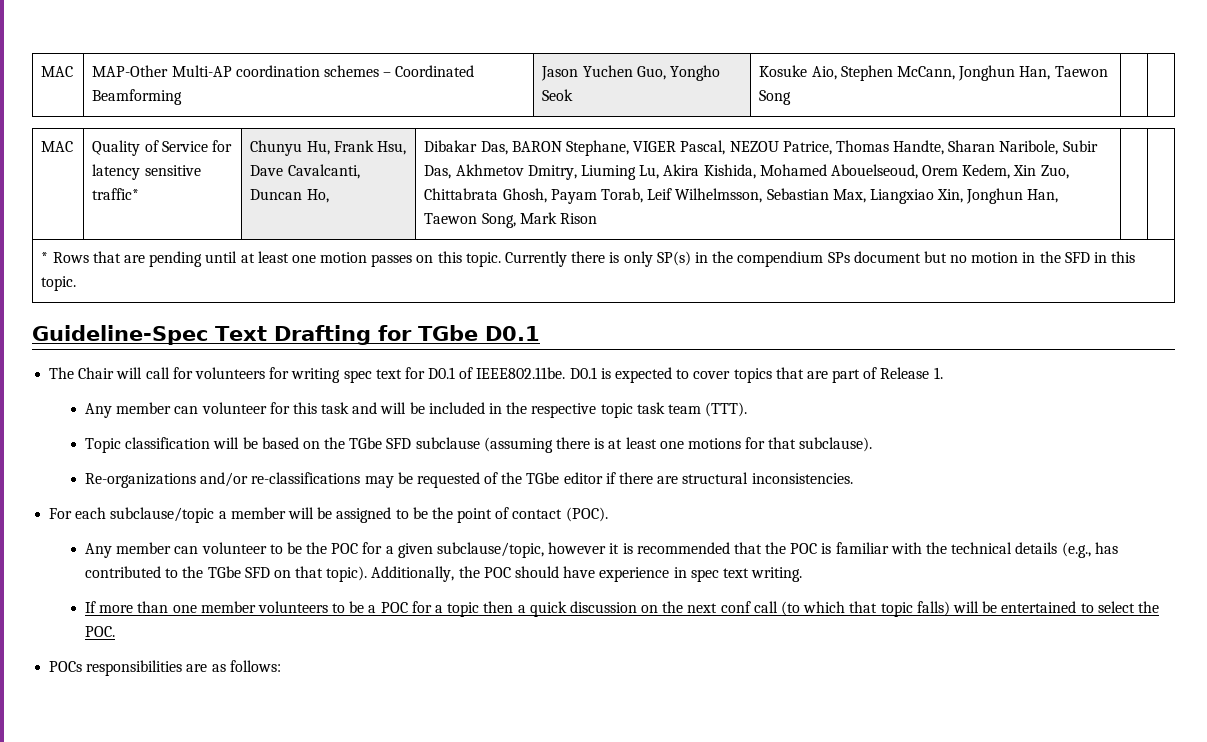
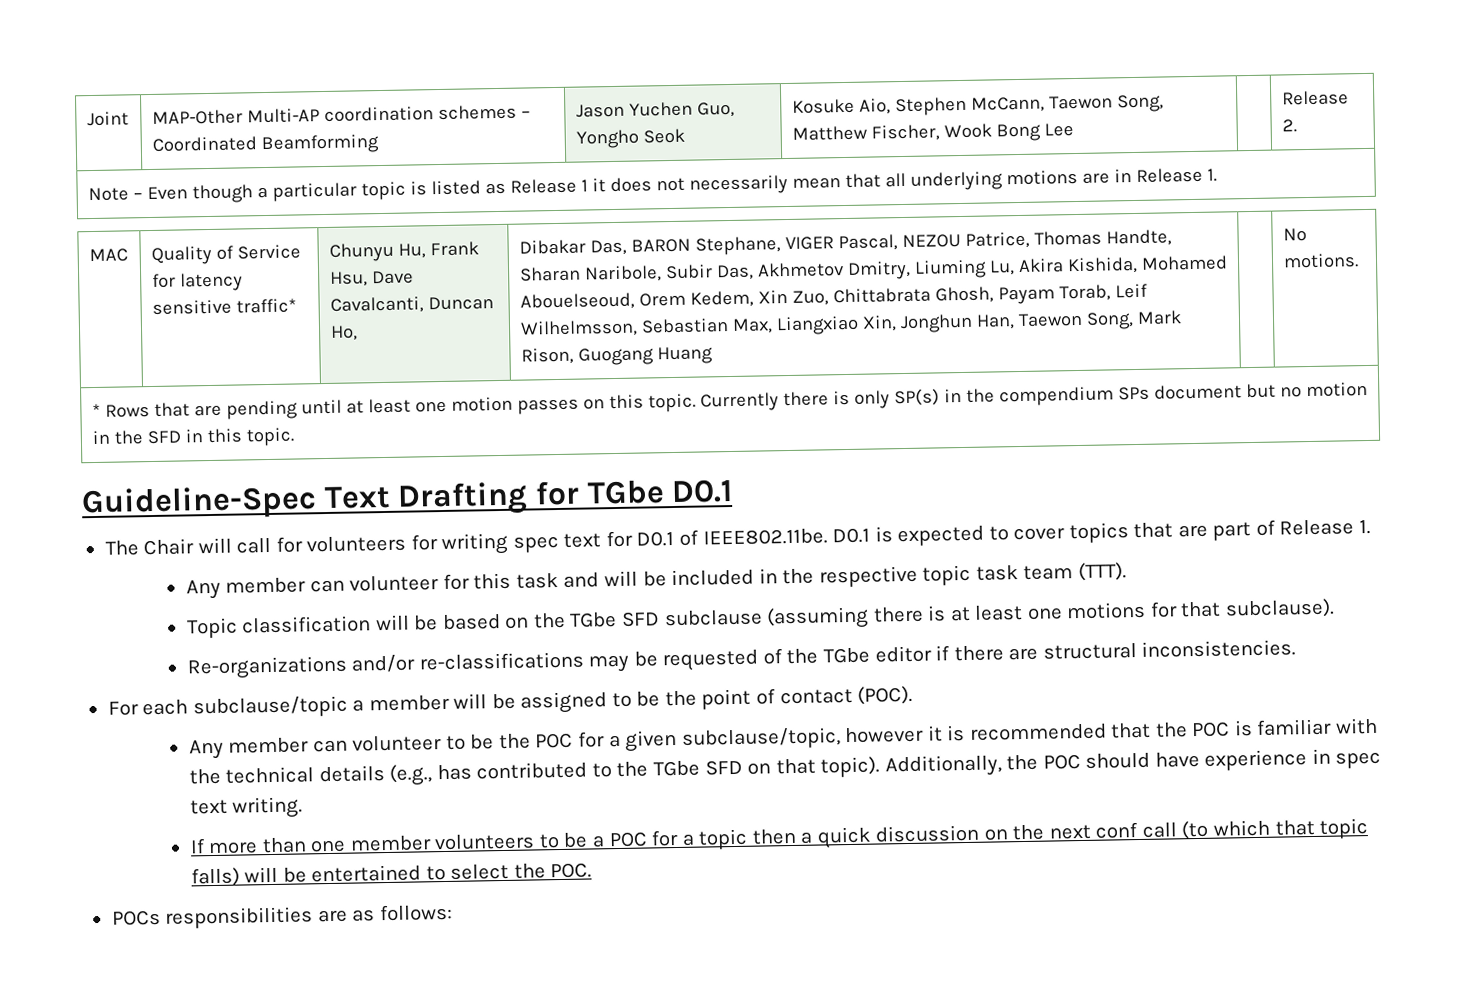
- MAC | MAP-Other Multi-AP coordination schemes – Coordinated Beamforming | Jason Yuchen Guo, Yongho Seok | Kosuke Aio, Stephen McCann, Jonghun Han, Taewon Song | |
+ Joint | MAP-Other Multi-AP coordination schemes – Coordinated Beamforming | Jason Yuchen Guo, Yongho Seok | Kosuke Aio, Stephen McCann, Taewon Song, Matthew Fischer, Wook Bong Lee | | Release 2.
+ Note – Even though a particular topic is listed as Release 1 it does not necessarily mean that all underlying motions are in Release 1.
- Dibakar Das, BARON Stephane, VIGER Pascal, NEZOU Patrice, Thomas Handte, Sharan Naribole, Subir Das, Akhmetov Dmitry, Liuming Lu, Akira Kishida, Mohamed Abouelseoud, Orem Kedem, Xin Zuo, Chittabrata Ghosh, Payam Torab, Leif Wilhelmsson, Sebastian Max, Liangxiao Xin, Jonghun Han, Taewon Song, Mark Rison
+ Dibakar Das, BARON Stephane, VIGER Pascal, NEZOU Patrice, Thomas Handte, Sharan Naribole, Subir Das, Akhmetov Dmitry, Liuming Lu, Akira Kishida, Mohamed Abouelseoud, Orem Kedem, Xin Zuo, Chittabrata Ghosh, Payam Torab, Leif Wilhelmsson, Sebastian Max, Liangxiao Xin, Jonghun Han, Taewon Song, Mark Rison, Guogang Huang | | No motions.

